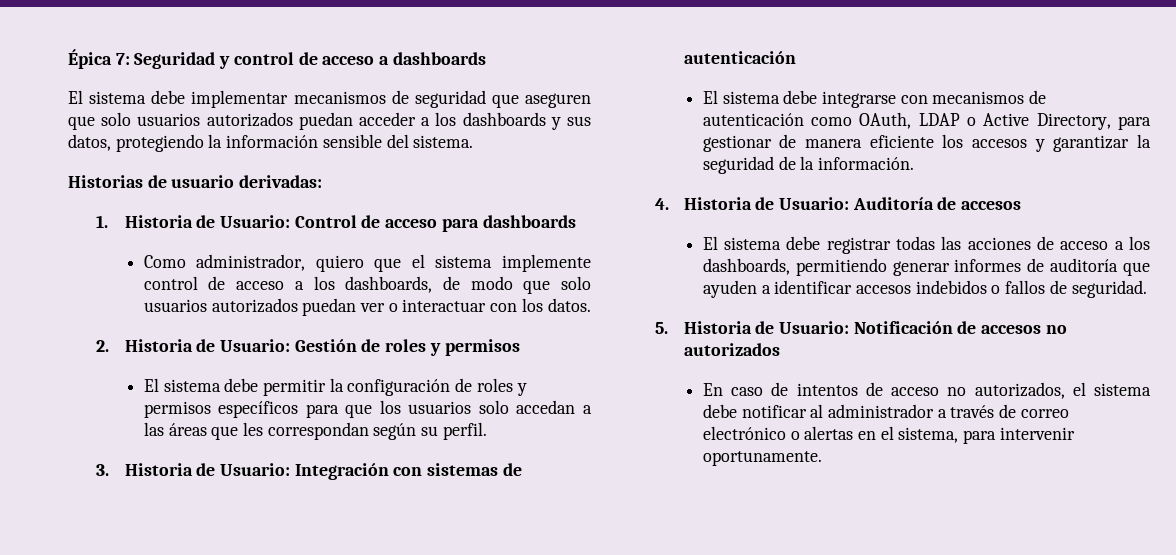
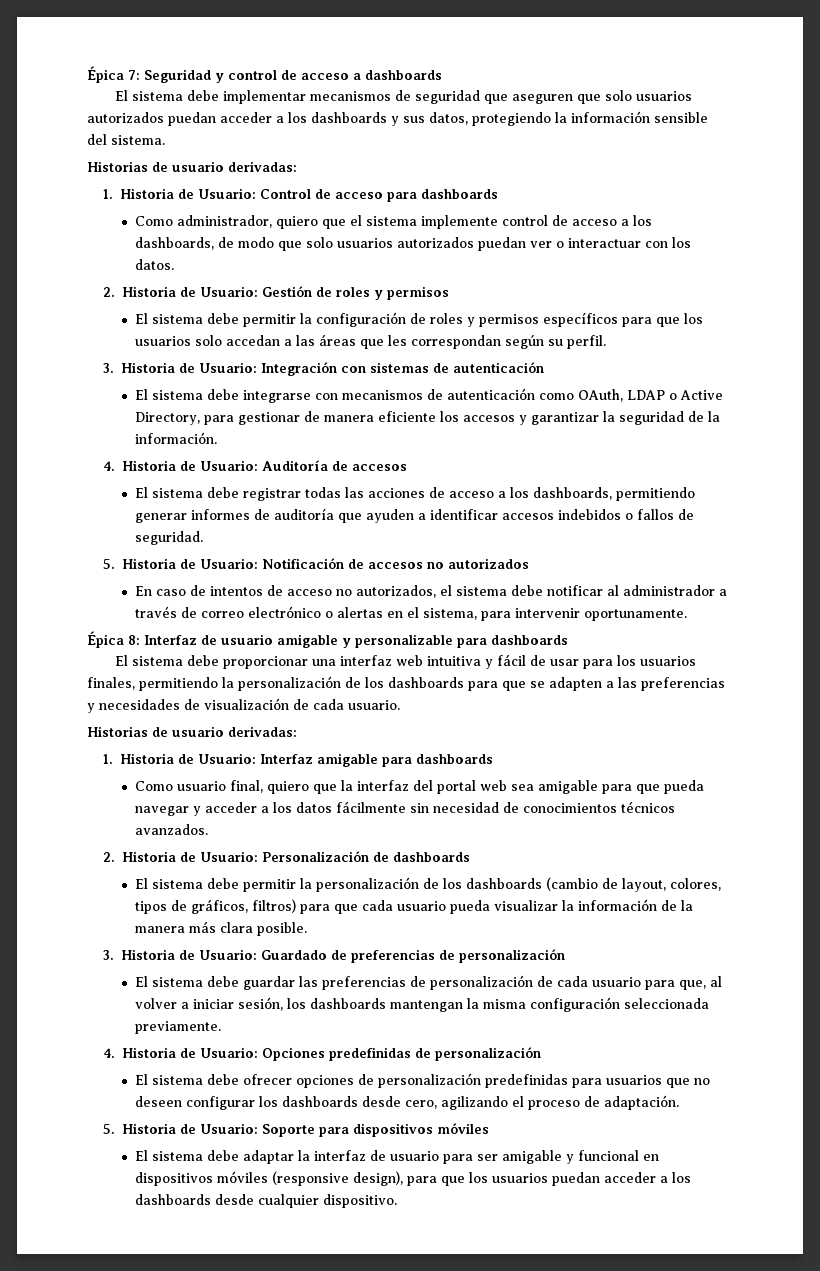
+ Épica 8: Interfaz de usuario amigable y personalizable para dashboards
+ El sistema debe proporcionar una interfaz web intuitiva y fácil de usar para los usuarios finales, permitiendo la personalización de los dashboards para que se adapten a las preferencias y necesidades de visualización de cada usuario.
+ Historias de usuario derivadas:
+ 1. Historia de Usuario: Interfaz amigable para dashboards
+ Como usuario final, quiero que la interfaz del portal web sea amigable para que pueda navegar y acceder a los datos fácilmente sin necesidad de conocimientos técnicos avanzados.
+ 2. Historia de Usuario: Personalización de dashboards
+ El sistema debe permitir la personalización de los dashboards (cambio de layout, colores, tipos de gráficos, filtros) para que cada usuario pueda visualizar la información de la manera más clara posible.
+ 3. Historia de Usuario: Guardado de preferencias de personalización
+ El sistema debe guardar las preferencias de personalización de cada usuario para que, al volver a iniciar sesión, los dashboards mantengan la misma configuración seleccionada previamente.
+ 4. Historia de Usuario: Opciones predefinidas de personalización
+ El sistema debe ofrecer opciones de personalización predefinidas para usuarios que no deseen configurar los dashboards desde cero, agilizando el proceso de adaptación.
+ 5. Historia de Usuario: Soporte para dispositivos móviles
+ El sistema debe adaptar la interfaz de usuario para ser amigable y funcional en dispositivos móviles (responsive design), para que los usuarios puedan acceder a los dashboards desde cualquier dispositivo.

